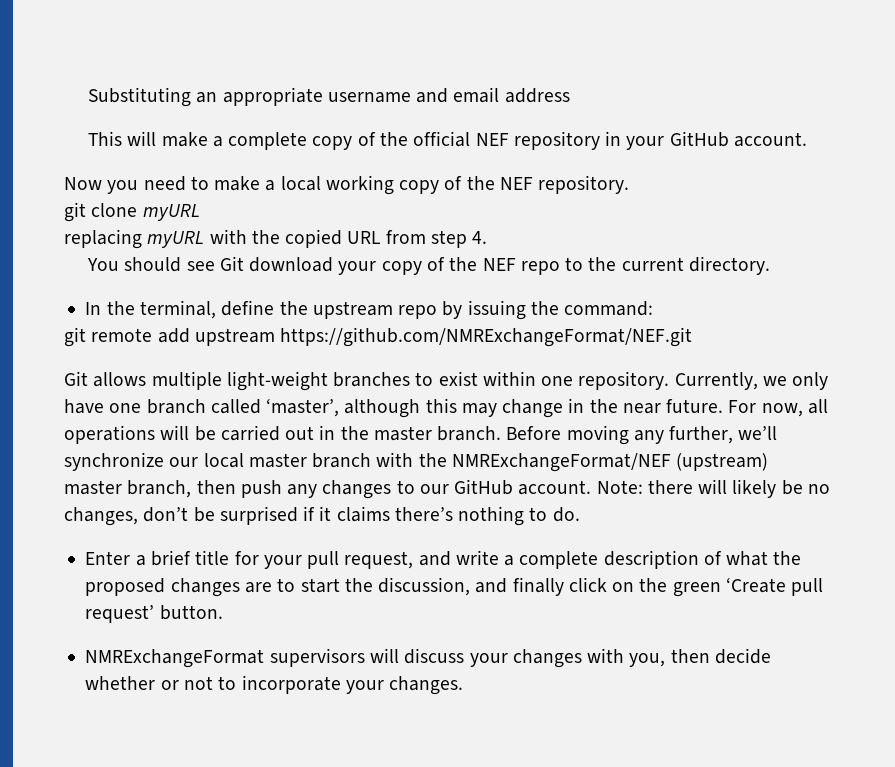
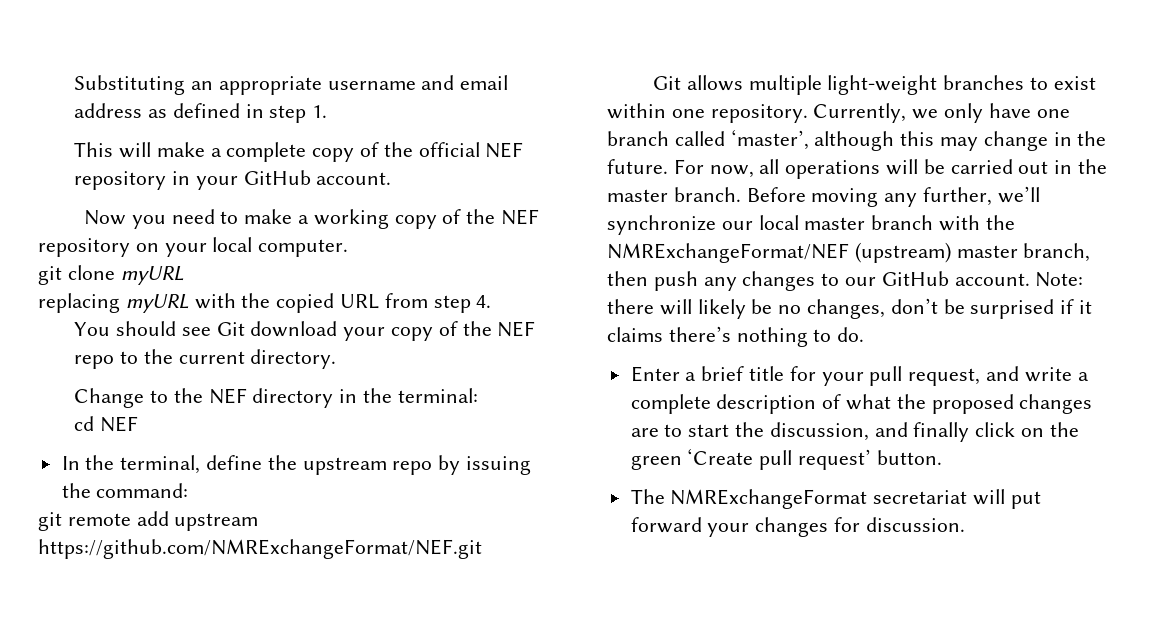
- Substituting an appropriate username and email address
+ Substituting an appropriate username and email address as defined in step 1.
- Now you need to make a local working copy of the NEF repository.
+ Now you need to make a working copy of the NEF repository on your local computer.
+ Change to the NEF directory in the terminal:
+ cd NEF
- Currently, we only have one branch called ‘master’, although this may change in the near future.
+ Currently, we only have one branch called ‘master’, although this may change in the future.
- NMRExchangeFormat supervisors will discuss your changes with you, then decide whether or not to incorporate your changes.
+ The NMRExchangeFormat secretariat will put forward your changes for discussion.

